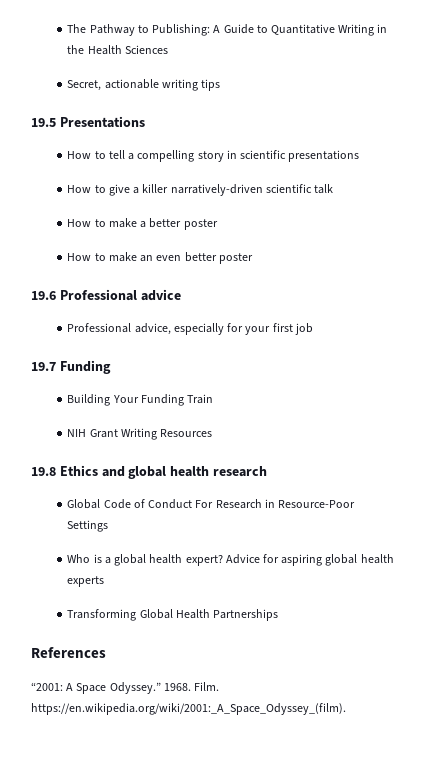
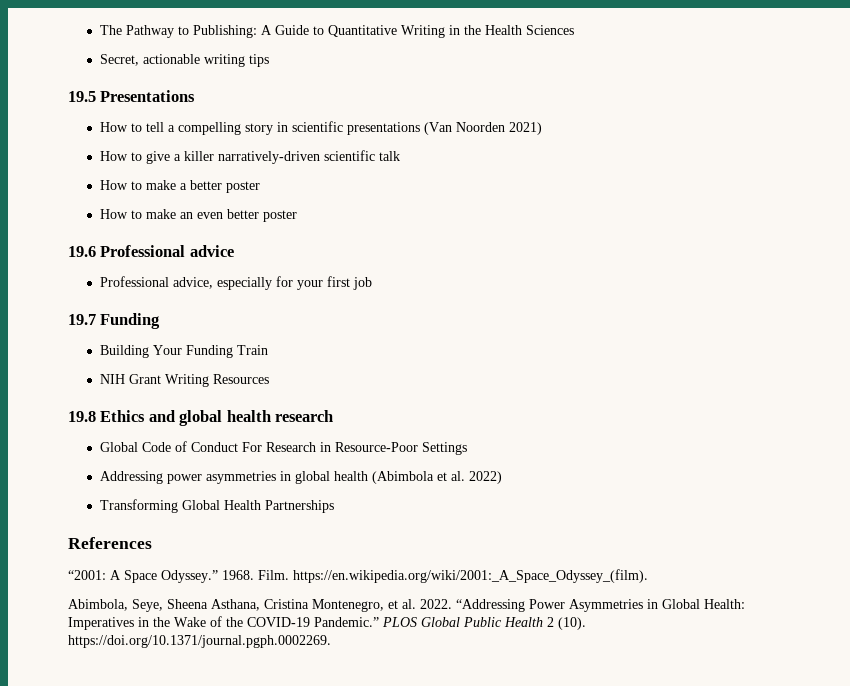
- How to tell a compelling story in scientific presentations
+ How to tell a compelling story in scientific presentations (Van Noorden 2021)
- Who is a global health expert? Advice for aspiring global health experts
+ Addressing power asymmetries in global health (Abimbola et al. 2022)
+ Abimbola, Seye, Sheena Asthana, Cristina Montenegro, et al. 2022. “Addressing Power Asymmetries in Global Health: Imperatives in the Wake of the COVID-19 Pandemic.” PLOS Global Public Health 2 (10). https://doi.org/10.1371/journal.pgph.0002269.

